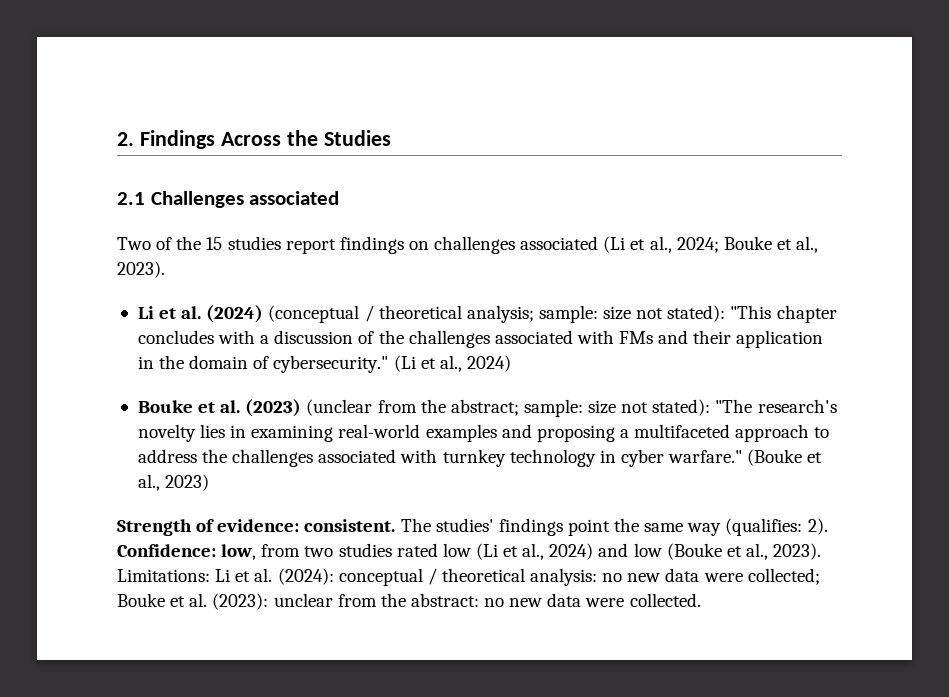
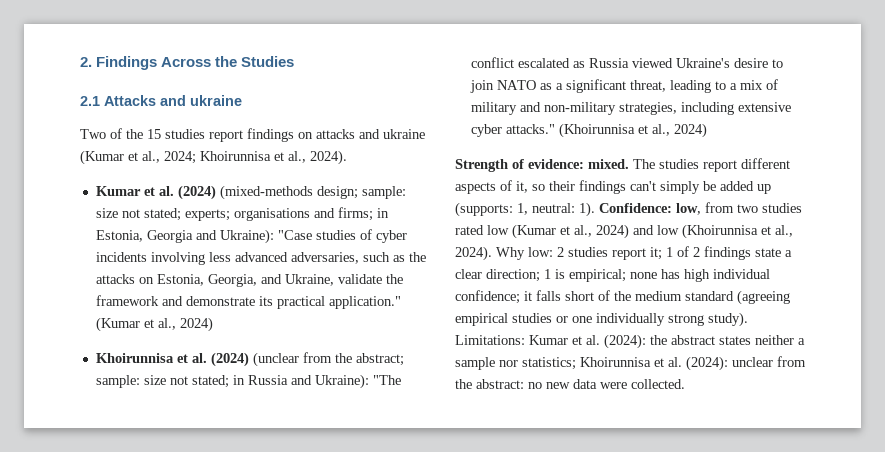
- 2.1 Challenges associated
+ 2.1 Attacks and ukraine
- Two of the 15 studies report findings on challenges associated (Li et al., 2024; Bouke et al., 2023).
- Li et al. (2024) (conceptual / theoretical analysis; sample: size not stated): "This chapter concludes with a discussion of the challenges associated with FMs and their application in the domain of cybersecurity." (Li et al., 2024)
- Bouke et al. (2023) (unclear from the abstract; sample: size not stated): "The research's novelty lies in examining real-world examples and proposing a multifaceted approach to address the challenges associated with turnkey technology in cyber warfare." (Bouke et al., 2023)
+ Two of the 15 studies report findings on attacks and ukraine (Kumar et al., 2024; Khoirunnisa et al., 2024).
+ Kumar et al. (2024) (mixed-methods design; sample: size not stated; experts; organisations and firms; in Estonia, Georgia and Ukraine): "Case studies of cyber incidents involving less advanced adversaries, such as the attacks on Estonia, Georgia, and Ukraine, validate the framework and demonstrate its practical application." (Kumar et al., 2024)
+ Khoirunnisa et al. (2024) (unclear from the abstract; sample: size not stated; in Russia and Ukraine): "The conflict escalated as Russia viewed Ukraine's desire to join NATO as a significant threat, leading to a mix of military and non-military strategies, including extensive cyber attacks." (Khoirunnisa et al., 2024)
- Strength of evidence: consistent. The studies' findings point the same way (qualifies: 2).
+ Strength of evidence: mixed. The studies report different aspects of it, so their findings can't simply be added up (supports: 1, neutral: 1).
- Confidence: low, from two studies rated low (Li et al., 2024) and low (Bouke et al., 2023). Limitations: Li et al. (2024): conceptual / theoretical analysis: no new data were collected; Bouke et al. (2023): unclear from the abstract: no new data were collected.
+ Confidence: low, from two studies rated low (Kumar et al., 2024) and low (Khoirunnisa et al., 2024). Why low: 2 studies report it; 1 of 2 findings state a clear direction; 1 is empirical; none has high individual confidence; it falls short of the medium standard (agreeing empirical studies or one individually strong study). Limitations: Kumar et al. (2024): the abstract states neither a sample nor statistics; Khoirunnisa et al. (2024): unclear from the abstract: no new data were collected.

